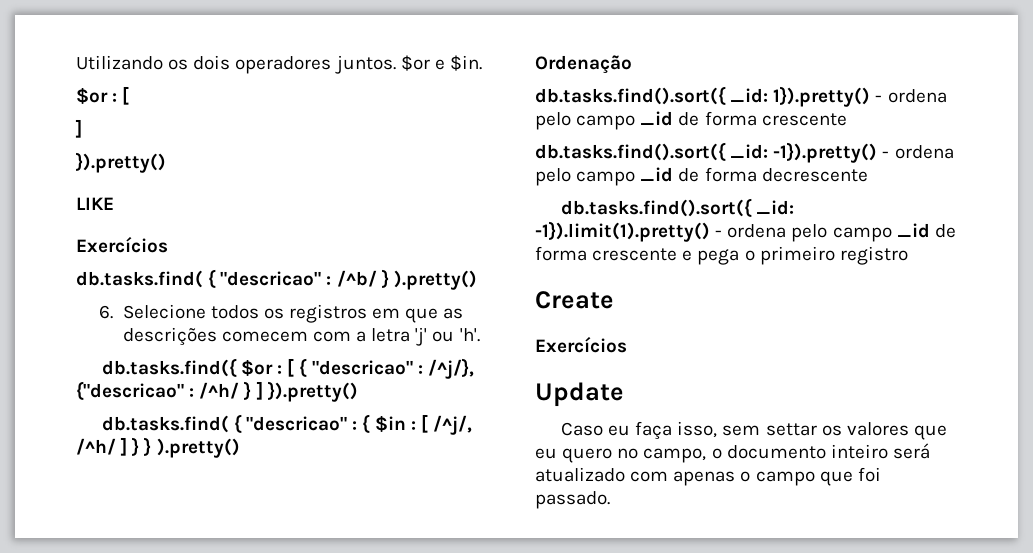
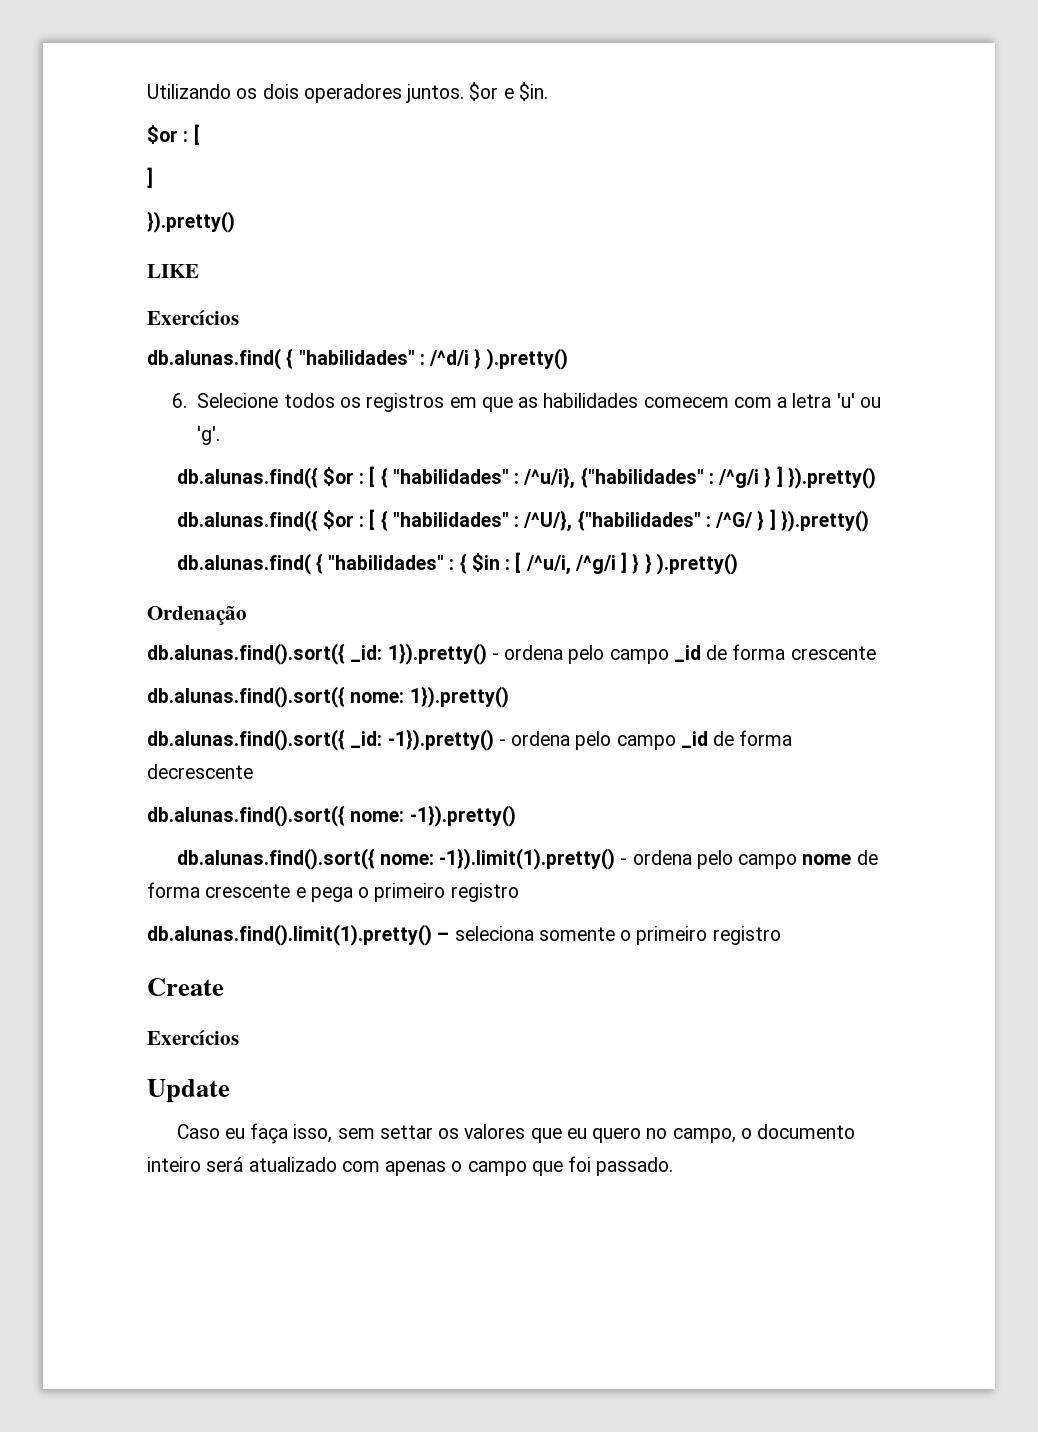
- db.tasks.find( { "descricao" : /^b/ } ).pretty()
+ db.alunas.find( { "habilidades" : /^d/i } ).pretty()
- 6. Selecione todos os registros em que as descrições comecem com a letra 'j' ou 'h'.
- db.tasks.find({ $or : [ { "descricao" : /^j/}, {"descricao" : /^h/ } ] }).pretty()
- db.tasks.find( { "descricao" : { $in : [ /^j/, /^h/ ] } } ).pretty()
+ 6. Selecione todos os registros em que as habilidades comecem com a letra 'u' ou 'g'.
+ db.alunas.find({ $or : [ { "habilidades" : /^u/i}, {"habilidades" : /^g/i } ] }).pretty()
+ db.alunas.find({ $or : [ { "habilidades" : /^U/}, {"habilidades" : /^G/ } ] }).pretty()
+ db.alunas.find( { "habilidades" : { $in : [ /^u/i, /^g/i ] } } ).pretty()
- db.tasks.find().sort({ _id: 1}).pretty() - ordena pelo campo _id de forma crescente
+ db.alunas.find().sort({ _id: 1}).pretty() - ordena pelo campo _id de forma crescente
- db.tasks.find().sort({ _id: -1}).pretty() - ordena pelo campo _id de forma decrescente
+ db.alunas.find().sort({ nome: 1}).pretty()
+ db.alunas.find().sort({ _id: -1}).pretty() - ordena pelo campo _id de forma decrescente
- db.tasks.find().sort({ _id: -1}).limit(1).pretty() - ordena pelo campo _id de forma crescente e pega o primeiro registro
+ db.alunas.find().sort({ nome: -1}).pretty()
+ db.alunas.find().sort({ nome: -1}).limit(1).pretty() - ordena pelo campo nome de forma crescente e pega o primeiro registro
+ db.alunas.find().limit(1).pretty() – seleciona somente o primeiro registro

